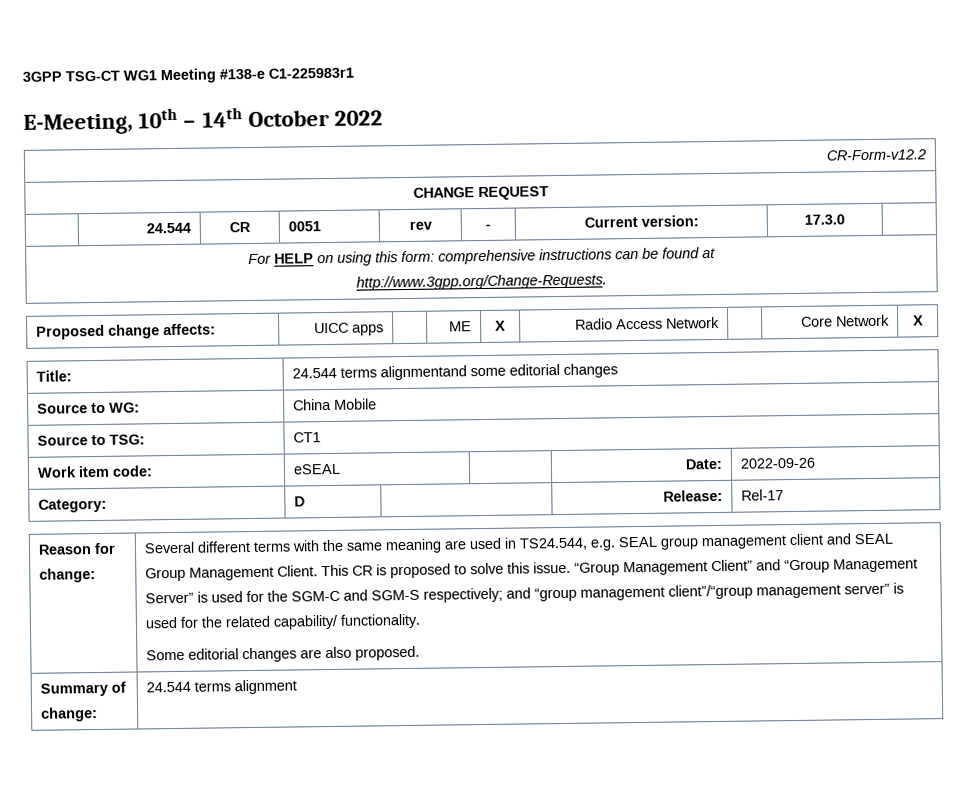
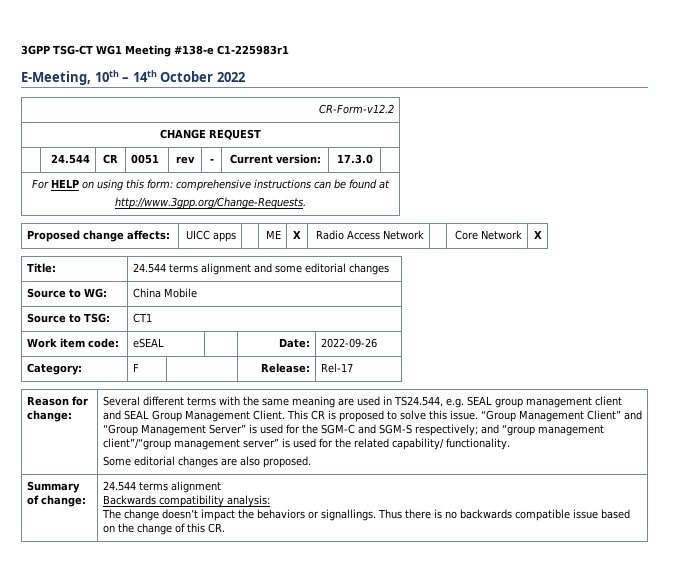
- Title: | 24.544 terms alignmentand some editorial changes
+ Title: | 24.544 terms alignment and some editorial changes
- Category: | D | | Release: | Rel-17
+ Category: | F | | Release: | Rel-17
  Summary of change: | 24.544 terms alignment
+ Backwards compatibility analysis:
+ The change doesn’t impact the behaviors or signallings. Thus there is no backwards compatible issue based on the change of this CR.

